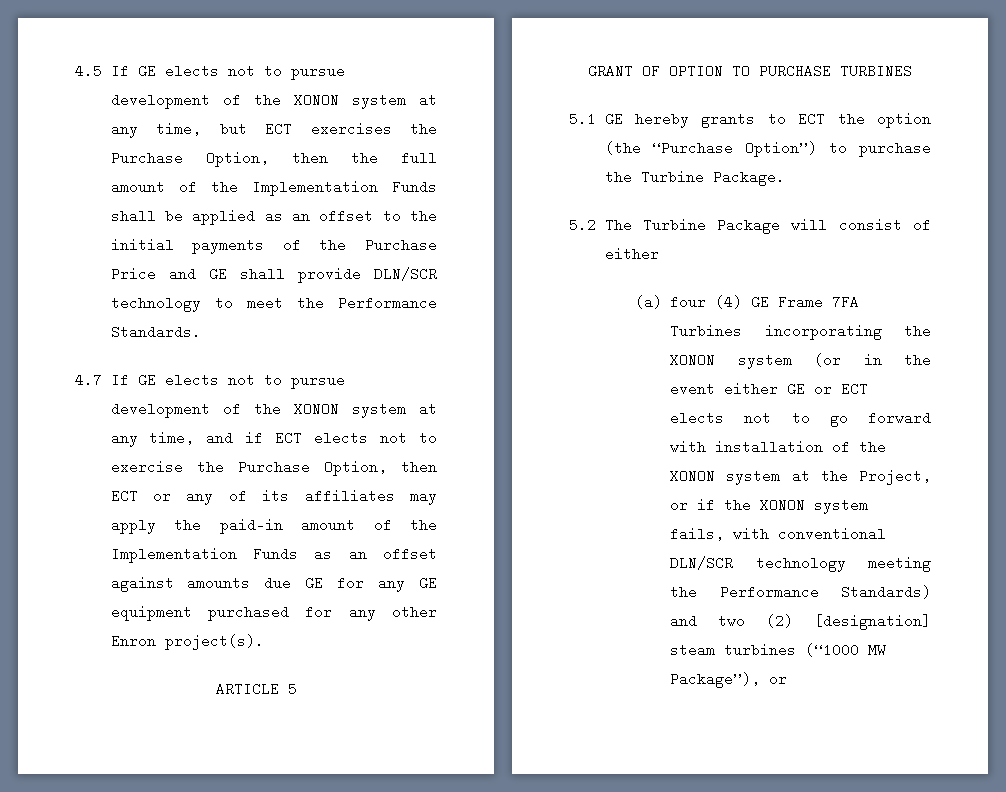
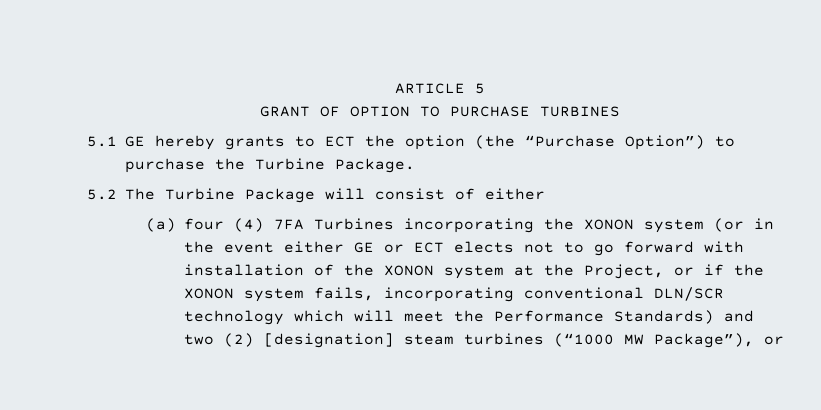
- 4.5 If GE elects not to pursue development of the XONON system at any time, but ECT exercises the Purchase Option, then the full amount of the Implementation Funds shall be applied as an offset to the initial payments of the Purchase Price and GE shall provide DLN/SCR technology to meet the Performance Standards.
- 4.7 If GE elects not to pursue development of the XONON system at any time, and if ECT elects not to exercise the Purchase Option, then ECT or any of its affiliates may apply the paid-in amount of the Implementation Funds as an offset against amounts due GE for any GE equipment purchased for any other Enron project(s).
- (a) four (4) GE Frame 7FA Turbines incorporating the XONON system (or in the event either GE or ECT elects not to go forward with installation of the XONON system at the Project, or if the XONON system fails, with conventional DLN/SCR technology meeting the Performance Standards) and two (2) [designation] steam turbines (“1000 MW Package”), or
+ (a) four (4) 7FA Turbines incorporating the XONON system (or in the event either GE or ECT elects not to go forward with installation of the XONON system at the Project, or if the XONON system fails, incorporating conventional DLN/SCR technology which will meet the Performance Standards) and two (2) [designation] steam turbines (“1000 MW Package”), or

